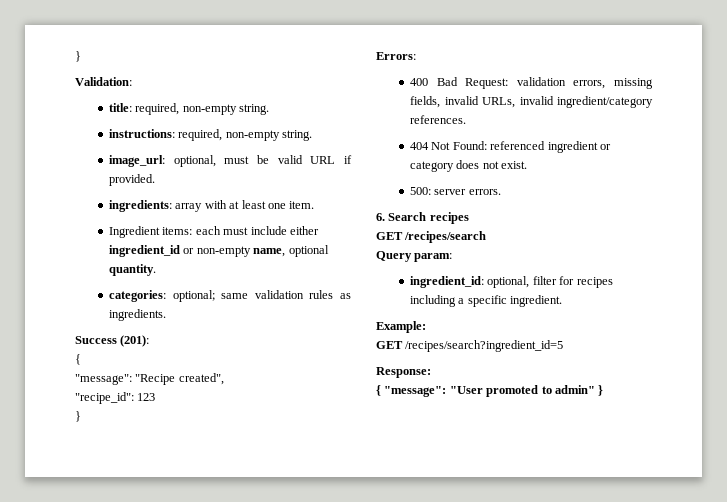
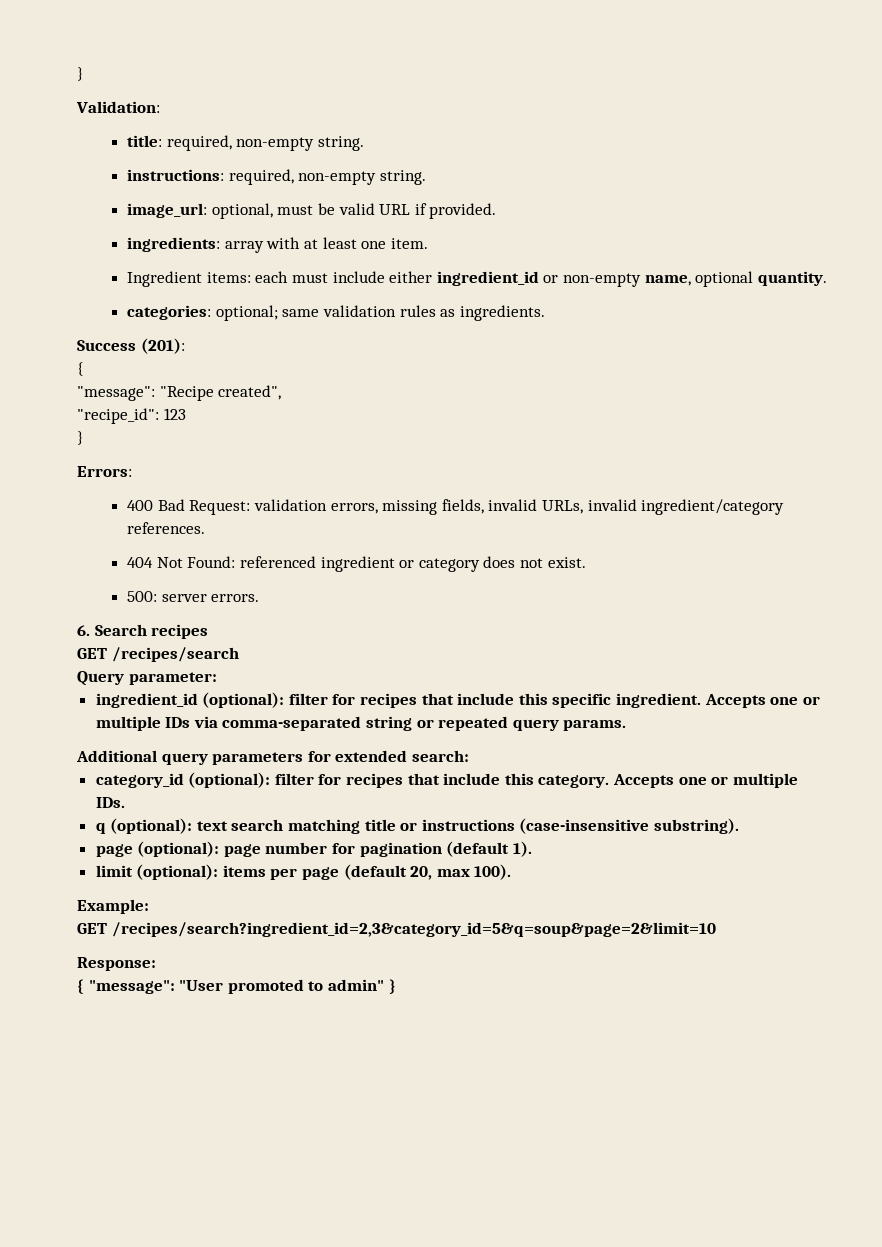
- Query param:
- ingredient_id: optional, filter for recipes including a specific ingredient.
+ Query parameter:
+ ingredient_id (optional): filter for recipes that include this specific ingredient. Accepts one or multiple IDs via comma-separated string or repeated query params.
+ Additional query parameters for extended search:
+ category_id (optional): filter for recipes that include this category. Accepts one or multiple IDs.
+ q (optional): text search matching title or instructions (case-insensitive substring).
+ page (optional): page number for pagination (default 1).
+ limit (optional): items per page (default 20, max 100).
- GET /recipes/search?ingredient_id=5
+ GET /recipes/search?ingredient_id=2,3&category_id=5&q=soup&page=2&limit=10

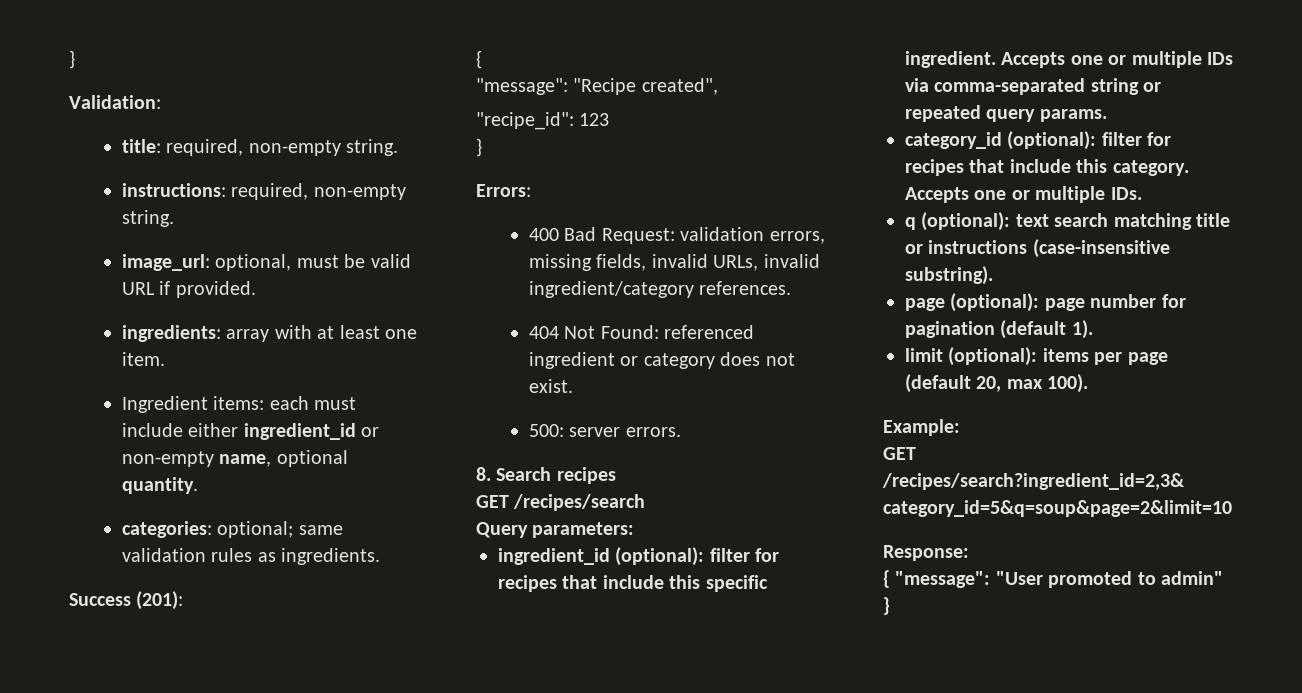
- 6. Search recipes
+ 8. Search recipes
- Query parameter:
+ Query parameters:
- Additional query parameters for extended search:

